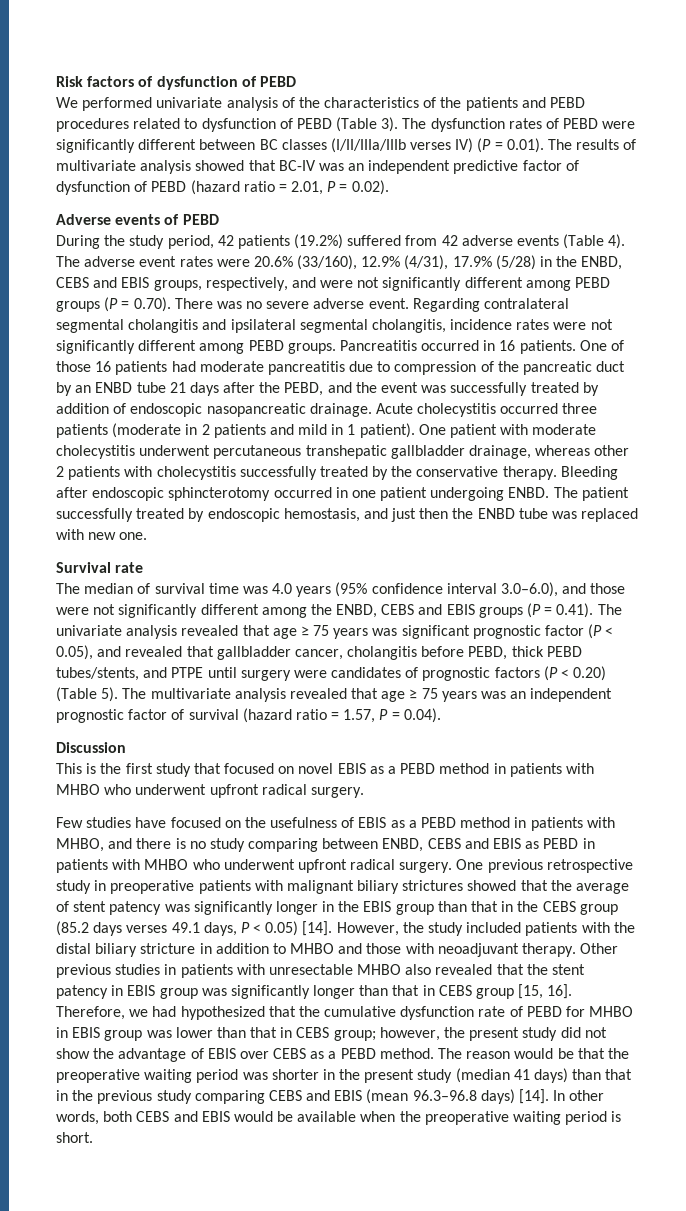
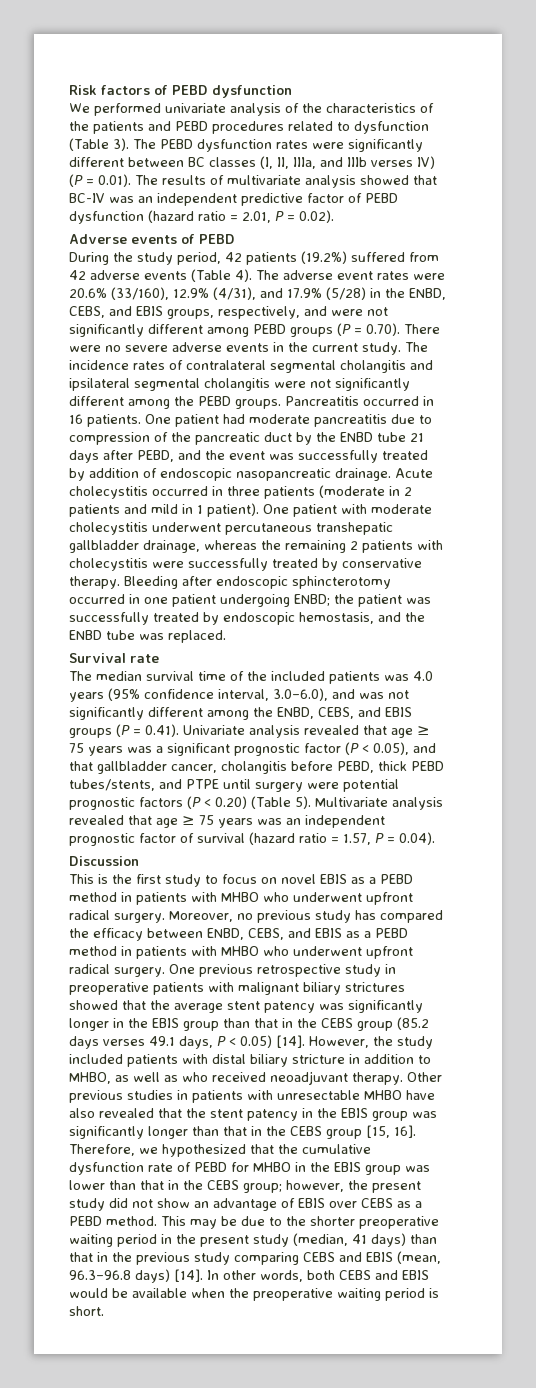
- Risk factors of dysfunction of PEBD
+ Risk factors of PEBD dysfunction
- We performed univariate analysis of the characteristics of the patients and PEBD procedures related to dysfunction of PEBD (Table 3).
+ We performed univariate analysis of the characteristics of the patients and PEBD procedures related to dysfunction (Table 3).
- The dysfunction rates of PEBD were significantly different between BC classes (I/II/IIIa/IIIb verses IV) (P = 0.01). The results of multivariate analysis showed that BC-IV was an independent predictive factor of dysfunction of PEBD (hazard ratio = 2.01, P = 0.02).
+ The PEBD dysfunction rates were significantly different between BC classes (I, II, IIIa, and IIIb verses IV) (P = 0.01). The results of multivariate analysis showed that BC-IV was an independent predictive factor of PEBD dysfunction (hazard ratio = 2.01, P = 0.02).
- The adverse event rates were 20.6% (33/160), 12.9% (4/31), 17.9% (5/28) in the ENBD, CEBS and EBIS groups, respectively, and were not significantly different among PEBD groups (P = 0.70). There was no severe adverse event. Regarding contralateral segmental cholangitis and ipsilateral segmental cholangitis, incidence rates were not significantly different among PEBD groups.
+ The adverse event rates were 20.6% (33/160), 12.9% (4/31), and 17.9% (5/28) in the ENBD, CEBS, and EBIS groups, respectively, and were not significantly different among PEBD groups (P = 0.70). There were no severe adverse events in the current study. The incidence rates of contralateral segmental cholangitis and ipsilateral segmental cholangitis were not significantly different among the PEBD groups.
- One of those 16 patients had moderate pancreatitis due to compression of the pancreatic duct by an ENBD tube 21 days after the PEBD, and the event was successfully treated by addition of endoscopic nasopancreatic drainage.
+ One patient had moderate pancreatitis due to compression of the pancreatic duct by the ENBD tube 21 days after PEBD, and the event was successfully treated by addition of endoscopic nasopancreatic drainage.
- Acute cholecystitis occurred three patients (moderate in 2 patients and mild in 1 patient).
+ Acute cholecystitis occurred in three patients (moderate in 2 patients and mild in 1 patient).
- One patient with moderate cholecystitis underwent percutaneous transhepatic gallbladder drainage, whereas other 2 patients with cholecystitis successfully treated by the conservative therapy.
+ One patient with moderate cholecystitis underwent percutaneous transhepatic gallbladder drainage, whereas the remaining 2 patients with cholecystitis were successfully treated by conservative therapy.
- Bleeding after endoscopic sphincterotomy occurred in one patient undergoing ENBD. The patient successfully treated by endoscopic hemostasis, and just then the ENBD tube was replaced with new one.
+ Bleeding after endoscopic sphincterotomy occurred in one patient undergoing ENBD; the patient was successfully treated by endoscopic hemostasis, and the ENBD tube was replaced.
- The median of survival time was 4.0 years (95% confidence interval 3.0–6.0), and those were not significantly different among the ENBD, CEBS and EBIS groups (P = 0.41). The univariate analysis revealed that age ≥ 75 years was significant prognostic factor (P < 0.05), and revealed that gallbladder cancer, cholangitis before PEBD, thick PEBD tubes/stents, and PTPE until surgery were candidates of prognostic factors (P < 0.20) (Table 5).
+ The median survival time of the included patients was 4.0 years (95% confidence interval, 3.0–6.0), and was not significantly different among the ENBD, CEBS, and EBIS groups (P = 0.41). Univariate analysis revealed that age ≥ 75 years was a significant prognostic factor (P < 0.05), and that gallbladder cancer, cholangitis before PEBD, thick PEBD tubes/stents, and PTPE until surgery were potential prognostic factors (P < 0.20) (Table 5).
- The multivariate analysis revealed that age ≥ 75 years was an independent prognostic factor of survival (hazard ratio = 1.57, P = 0.04).
+ Multivariate analysis revealed that age ≥ 75 years was an independent prognostic factor of survival (hazard ratio = 1.57, P = 0.04).
- This is the first study that focused on novel EBIS as a PEBD method in patients with MHBO who underwent upfront radical surgery.
- Few studies have focused on the usefulness of EBIS as a PEBD method in patients with MHBO, and there is no study comparing between ENBD, CEBS and EBIS as PEBD in patients with MHBO who underwent upfront radical surgery.
+ This is the first study to focus on novel EBIS as a PEBD method in patients with MHBO who underwent upfront radical surgery. Moreover, no previous study has compared the efficacy between ENBD, CEBS, and EBIS as a PEBD method in patients with MHBO who underwent upfront radical surgery.
- One previous retrospective study in preoperative patients with malignant biliary strictures showed that the average of stent patency was significantly longer in the EBIS group than that in the CEBS group (85.2 days verses 49.1 days, P < 0.05) [14].
+ One previous retrospective study in preoperative patients with malignant biliary strictures showed that the average stent patency was significantly longer in the EBIS group than that in the CEBS group (85.2 days verses 49.1 days, P < 0.05) [14].
- However, the study included patients with the distal biliary stricture in addition to MHBO and those with neoadjuvant therapy.
+ However, the study included patients with distal biliary stricture in addition to MHBO, as well as who received neoadjuvant therapy.
- Other previous studies in patients with unresectable MHBO also revealed that the stent patency in EBIS group was significantly longer than that in CEBS group [15, 16].
+ Other previous studies in patients with unresectable MHBO have also revealed that the stent patency in the EBIS group was significantly longer than that in the CEBS group [15, 16].
- Therefore, we had hypothesized that the cumulative dysfunction rate of PEBD for MHBO in EBIS group was lower than that in CEBS group; however, the present study did not show the advantage of EBIS over CEBS as a PEBD method.
+ Therefore, we hypothesized that the cumulative dysfunction rate of PEBD for MHBO in the EBIS group was lower than that in the CEBS group; however, the present study did not show an advantage of EBIS over CEBS as a PEBD method.
- The reason would be that the preoperative waiting period was shorter in the present study (median 41 days) than that in the previous study comparing CEBS and EBIS (mean 96.3–96.8 days) [14].
+ This may be due to the shorter preoperative waiting period in the present study (median, 41 days) than that in the previous study comparing CEBS and EBIS (mean, 96.3–96.8 days) [14].

